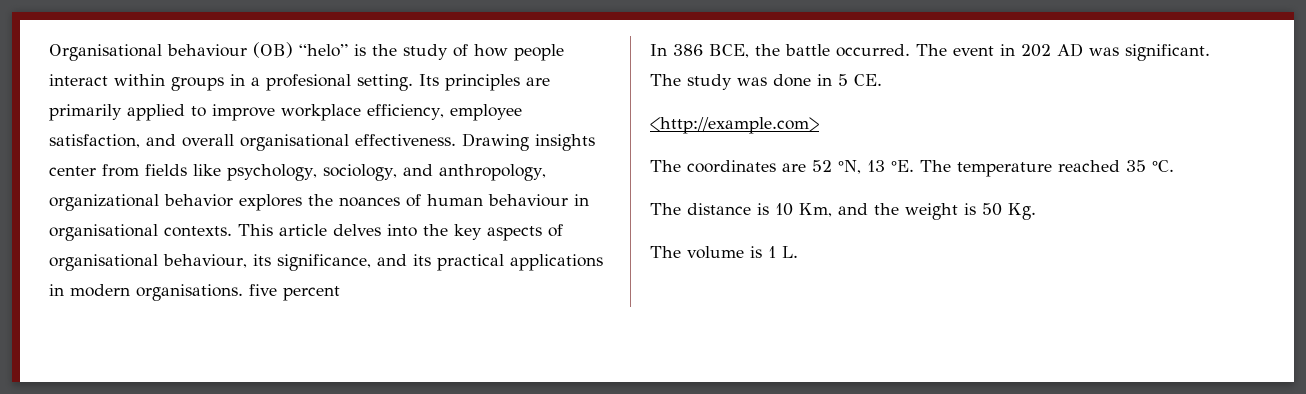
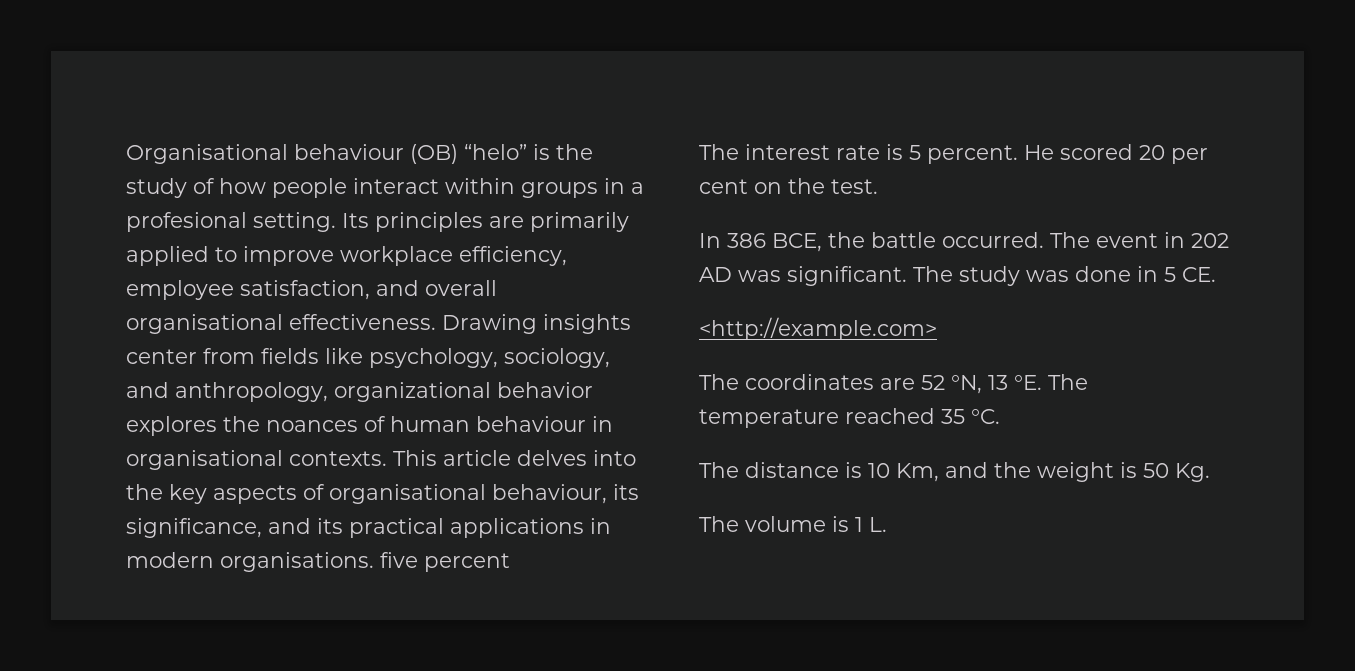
+ The interest rate is 5 percent. He scored 20 per cent on the test.

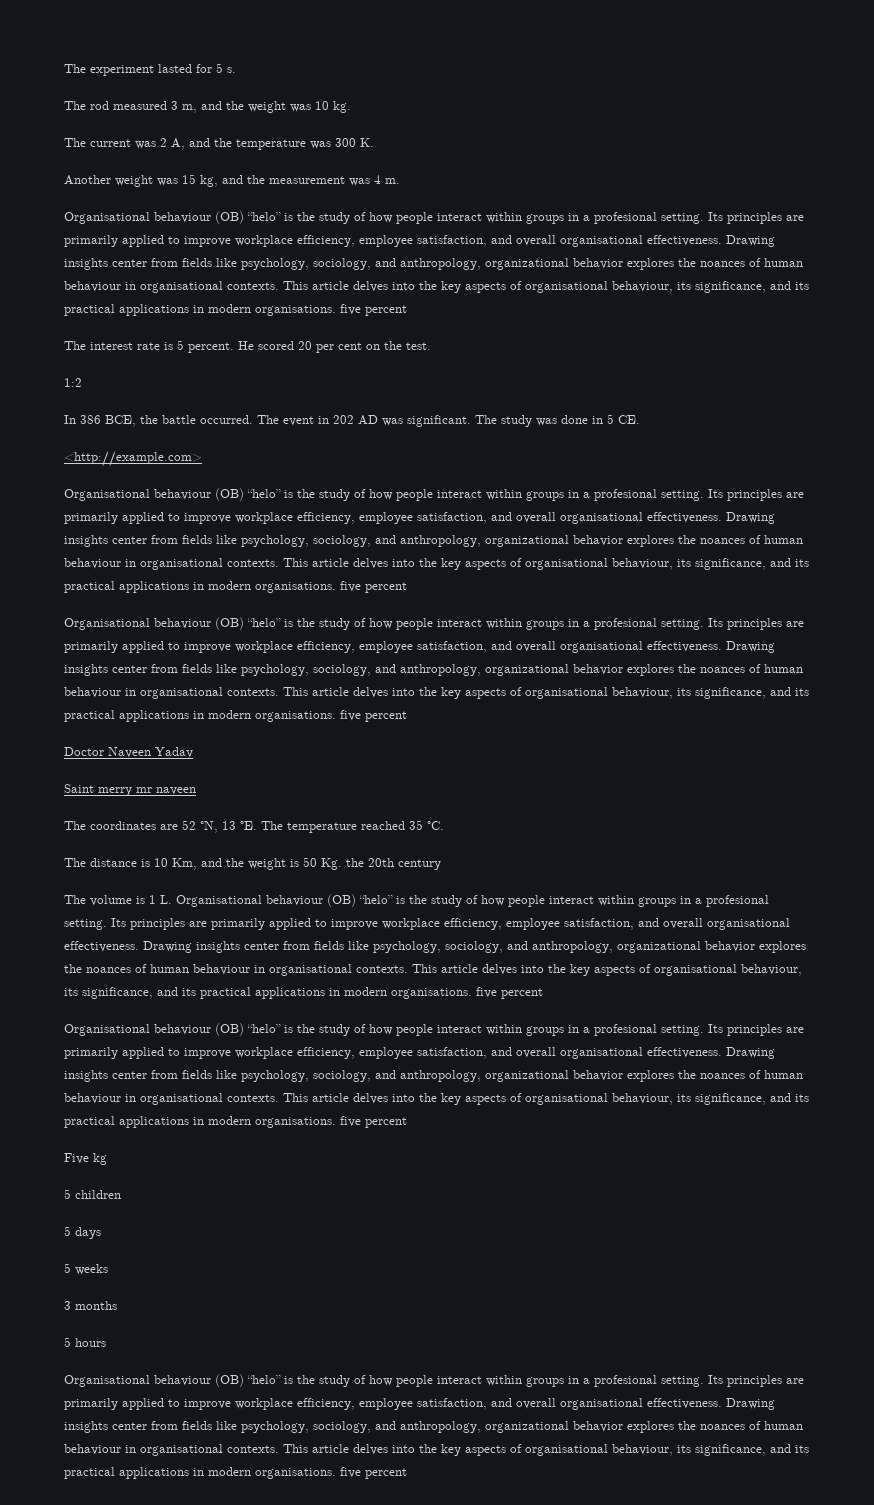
+ The experiment lasted for 5 s.
+ The rod measured 3 m, and the weight was 10 kg.
+ The current was 2 A, and the temperature was 300 K.
+ Another weight was 15 kg, and the measurement was 4 m.
+ 1:2
  <http://example.com>
+ Organisational behaviour (OB) “helo” is the study of how people interact within groups in a profesional setting. Its principles are primarily applied to improve workplace efficiency, employee satisfaction, and overall organisational effectiveness. Drawing insights center from fields like psychology, sociology, and anthropology, organizational behavior explores the noances of human behaviour in organisational contexts. This article delves into the key aspects of organisational behaviour, its significance, and its practical applications in modern organisations. five percent
+ Organisational behaviour (OB) “helo” is the study of how people interact within groups in a profesional setting. Its principles are primarily applied to improve workplace efficiency, employee satisfaction, and overall organisational effectiveness. Drawing insights center from fields like psychology, sociology, and anthropology, organizational behavior explores the noances of human behaviour in organisational contexts. This article delves into the key aspects of organisational behaviour, its significance, and its practical applications in modern organisations. five percent
+ Doctor Naveen Yadav
+ Saint merry mr naveen
- The distance is 10 Km, and the weight is 50 Kg.
+ The distance is 10 Km, and the weight is 50 Kg. the 20th century
- The volume is 1 L.
+ The volume is 1 L. Organisational behaviour (OB) “helo” is the study of how people interact within groups in a profesional setting. Its principles are primarily applied to improve workplace efficiency, employee satisfaction, and overall organisational effectiveness. Drawing insights center from fields like psychology, sociology, and anthropology, organizational behavior explores the noances of human behaviour in organisational contexts. This article delves into the key aspects of organisational behaviour, its significance, and its practical applications in modern organisations. five percent
+ Organisational behaviour (OB) “helo” is the study of how people interact within groups in a profesional setting. Its principles are primarily applied to improve workplace efficiency, employee satisfaction, and overall organisational effectiveness. Drawing insights center from fields like psychology, sociology, and anthropology, organizational behavior explores the noances of human behaviour in organisational contexts. This article delves into the key aspects of organisational behaviour, its significance, and its practical applications in modern organisations. five percent
+ Five kg
+ 5 children
+ 5 days
+ 5 weeks
+ 3 months
+ 5 hours
+ Organisational behaviour (OB) “helo” is the study of how people interact within groups in a profesional setting. Its principles are primarily applied to improve workplace efficiency, employee satisfaction, and overall organisational effectiveness. Drawing insights center from fields like psychology, sociology, and anthropology, organizational behavior explores the noances of human behaviour in organisational contexts. This article delves into the key aspects of organisational behaviour, its significance, and its practical applications in modern organisations. five percent

